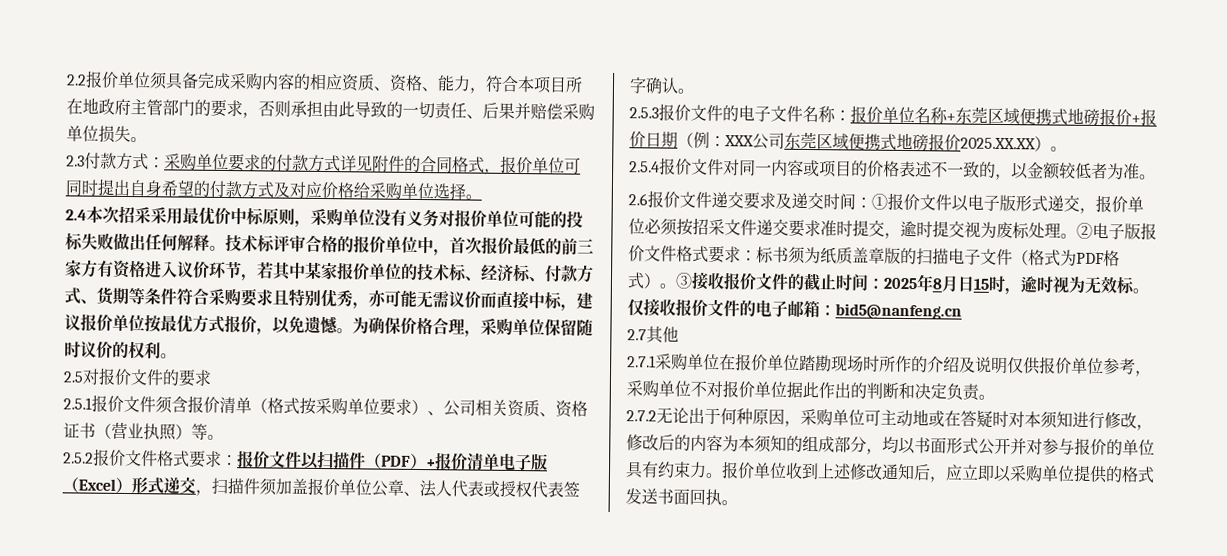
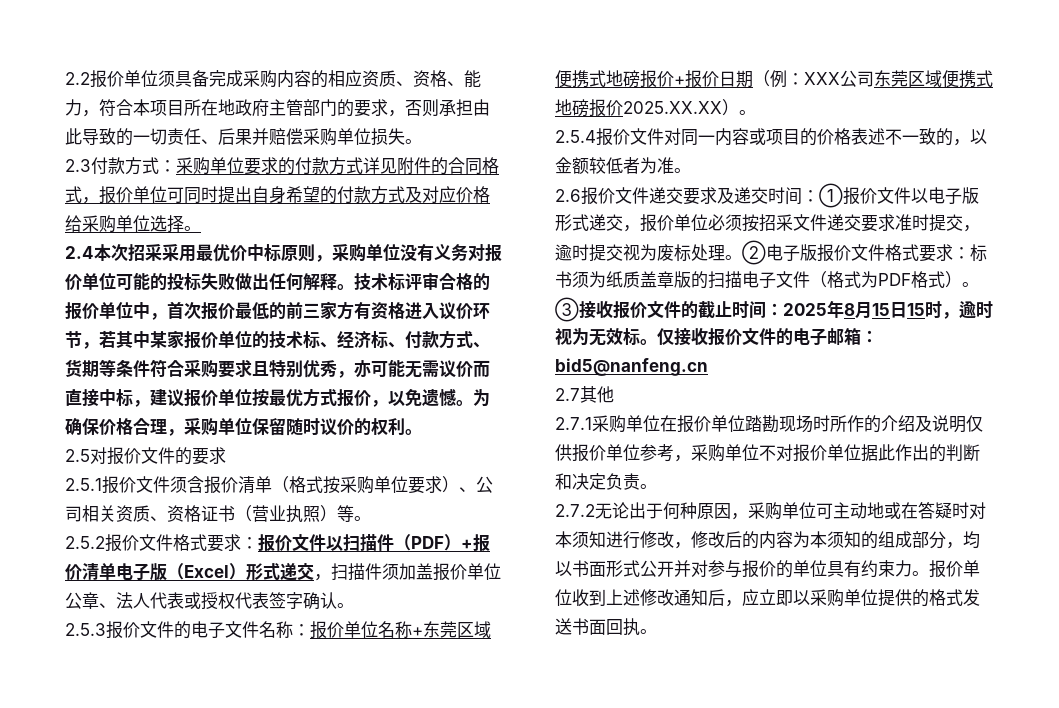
- ③接收报价文件的截止时间：2025年8月日15时，逾时视为无效标。
+ ③接收报价文件的截止时间：2025年8月15日15时，逾时视为无效标。

